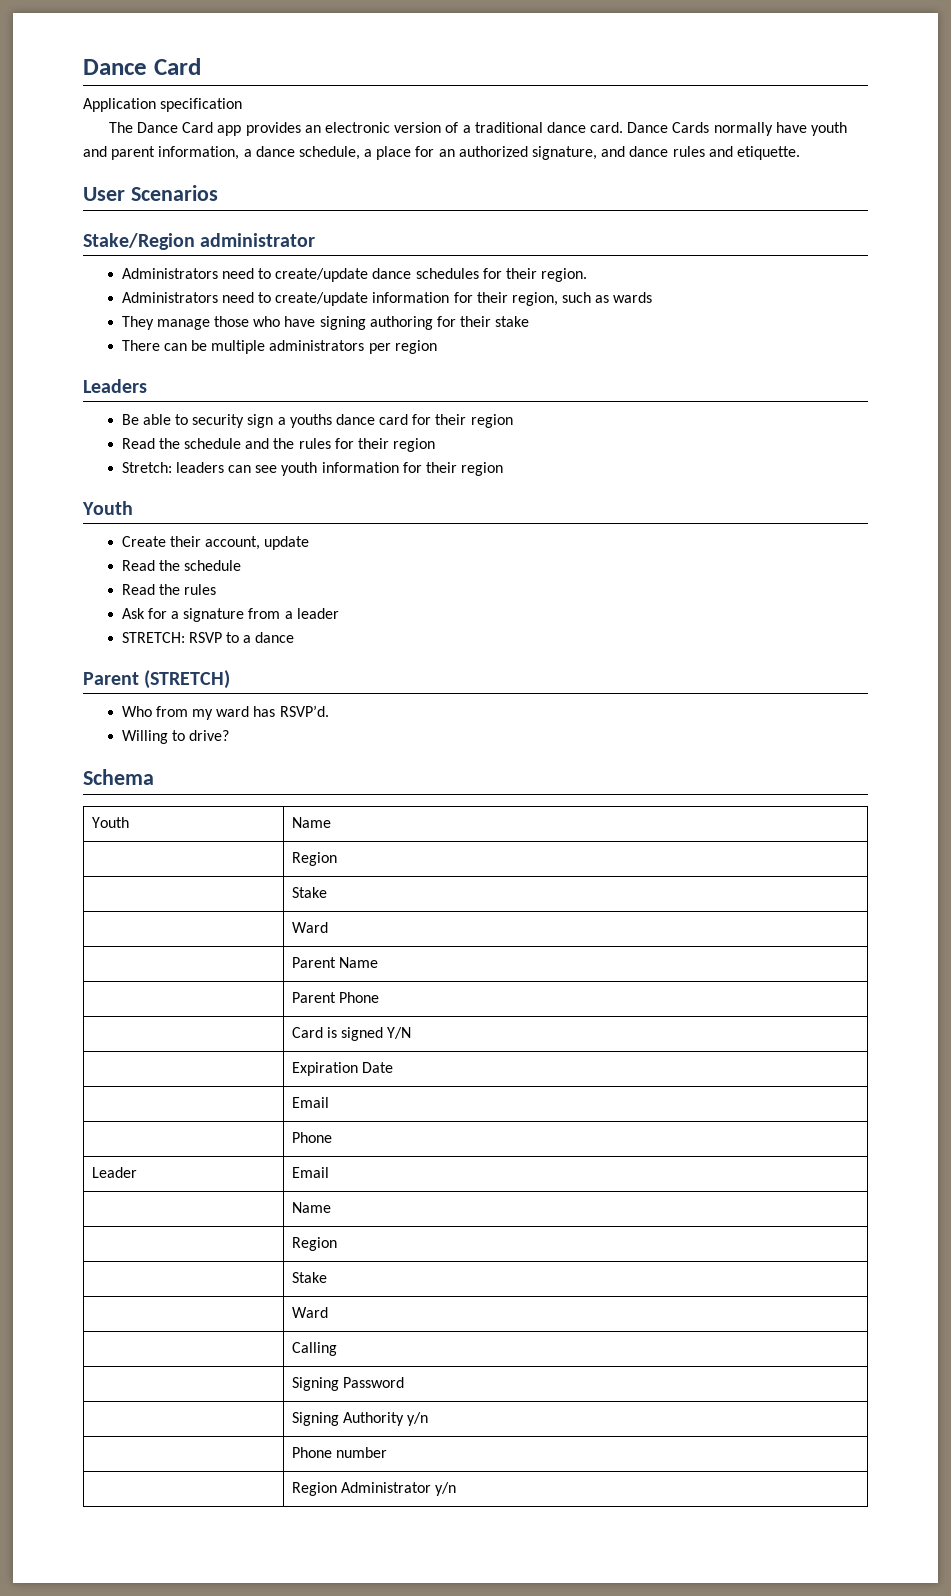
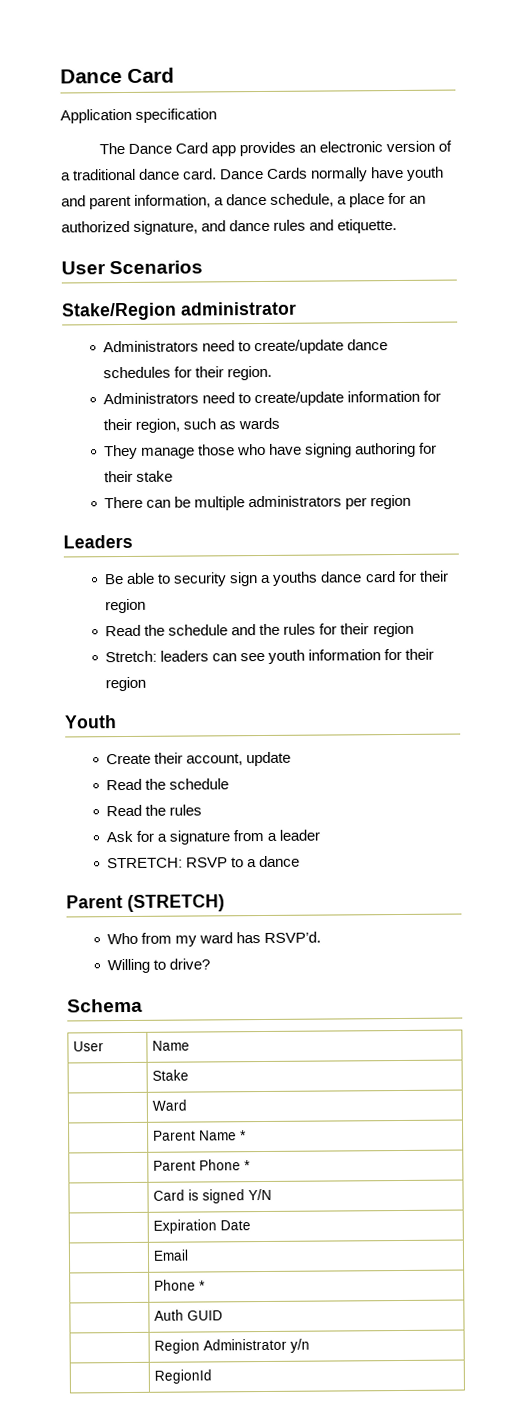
- Youth | Name
- | Region
+ User | Name
- | Parent Name
+ | Parent Name *
- | Parent Phone
+ | Parent Phone *
  | Expiration Date
  | Email
- | Phone
- Leader | Email
- | Name
- | Region
- | Stake
- | Ward
- | Calling
- | Signing Password
- | Signing Authority y/n
- | Phone number
+ | Phone *
+ | Auth GUID
+ | RegionId

